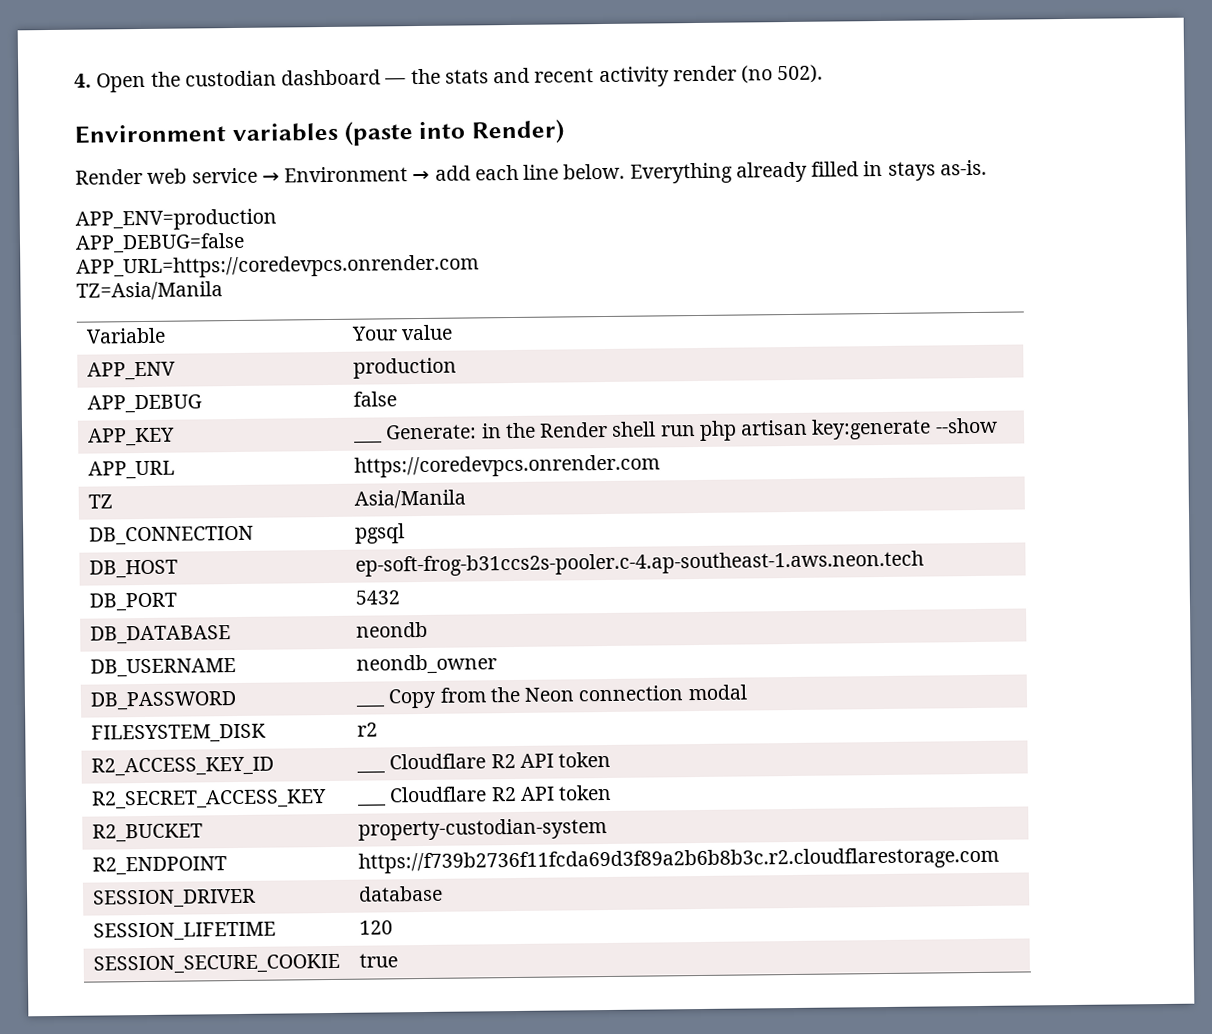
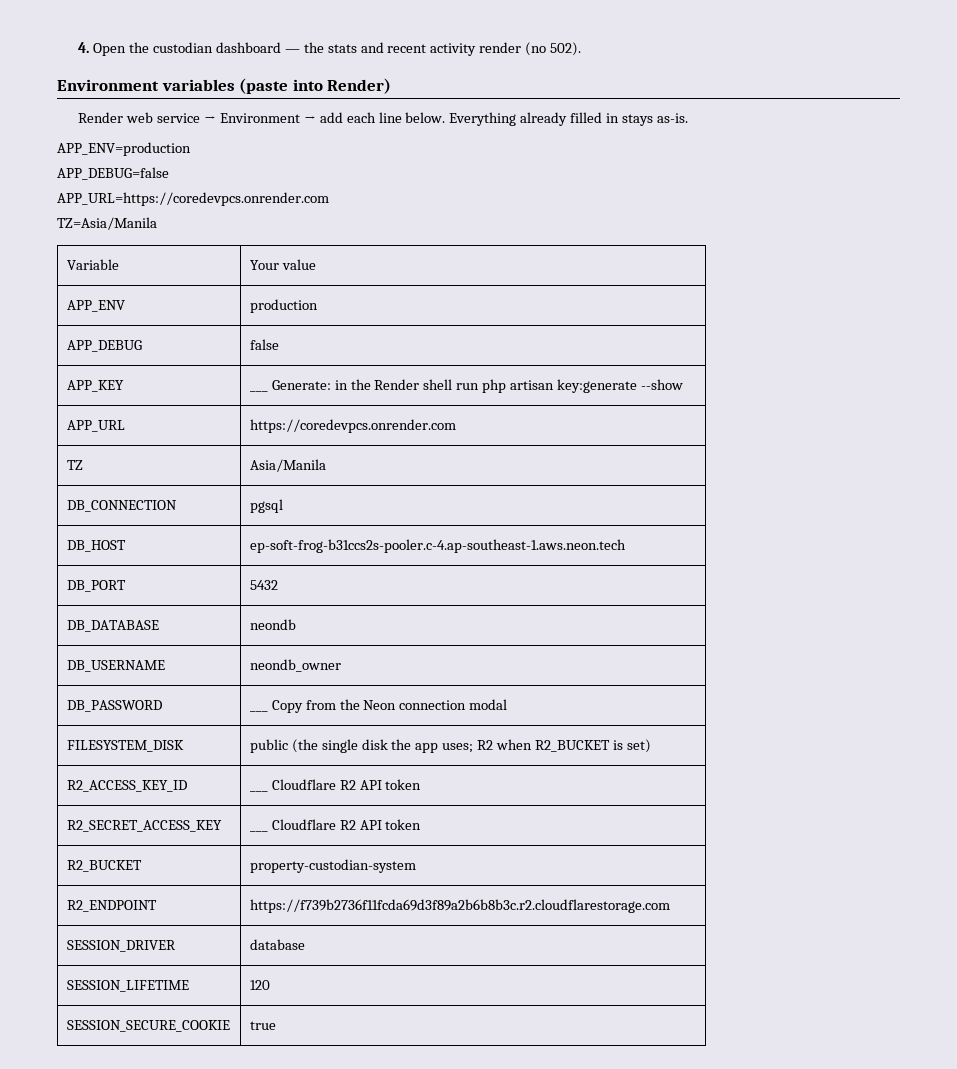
- FILESYSTEM_DISK | r2
+ FILESYSTEM_DISK | public (the single disk the app uses; R2 when R2_BUCKET is set)

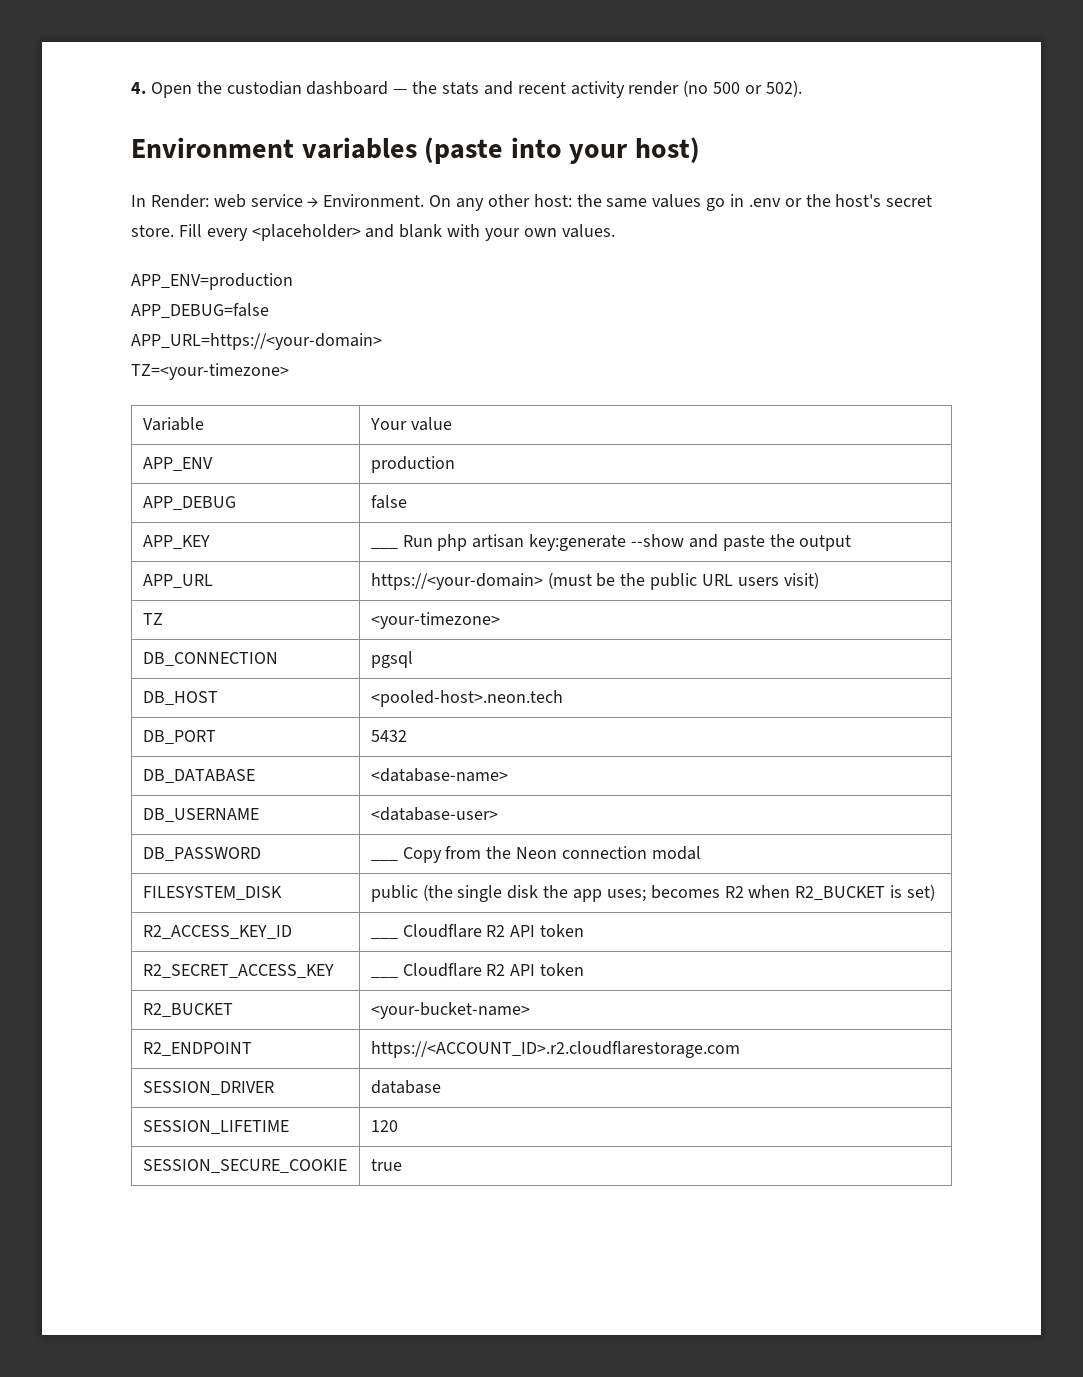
- 4. Open the custodian dashboard — the stats and recent activity render (no 502).
+ 4. Open the custodian dashboard — the stats and recent activity render (no 500 or 502).
- Environment variables (paste into Render)
- Render web service → Environment → add each line below. Everything already filled in stays as-is.
+ Environment variables (paste into your host)
+ In Render: web service → Environment. On any other host: the same values go in .env or the host's secret store. Fill every <placeholder> and blank with your own values.
- APP_URL=https://coredevpcs.onrender.com
- TZ=Asia/Manila
+ APP_URL=https://<your-domain>
+ TZ=<your-timezone>
- APP_KEY | ___ Generate: in the Render shell run php artisan key:generate --show
- APP_URL | https://coredevpcs.onrender.com
+ APP_KEY | ___ Run php artisan key:generate --show and paste the output
+ APP_URL | https://<your-domain> (must be the public URL users visit)
- TZ | Asia/Manila
+ TZ | <your-timezone>
- DB_HOST | ep-soft-frog-b31ccs2s-pooler.c-4.ap-southeast-1.aws.neon.tech
+ DB_HOST | <pooled-host>.neon.tech
- DB_DATABASE | neondb
+ DB_DATABASE | <database-name>
- DB_USERNAME | neondb_owner
+ DB_USERNAME | <database-user>
- FILESYSTEM_DISK | public (the single disk the app uses; R2 when R2_BUCKET is set)
+ FILESYSTEM_DISK | public (the single disk the app uses; becomes R2 when R2_BUCKET is set)
- R2_BUCKET | property-custodian-system
+ R2_BUCKET | <your-bucket-name>
- R2_ENDPOINT | https://f739b2736f11fcda69d3f89a2b6b8b3c.r2.cloudflarestorage.com
+ R2_ENDPOINT | https://<ACCOUNT_ID>.r2.cloudflarestorage.com

